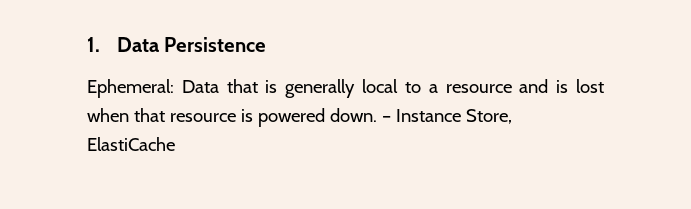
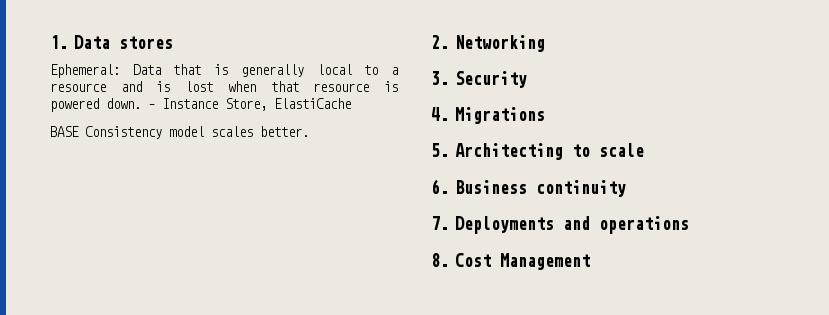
- 1. Data Persistence
+ 1. Data stores
+ BASE Consistency model scales better.
+ 2. Networking
+ 3. Security
+ 4. Migrations
+ 5. Architecting to scale
+ 6. Business continuity
+ 7. Deployments and operations
+ 8. Cost Management

